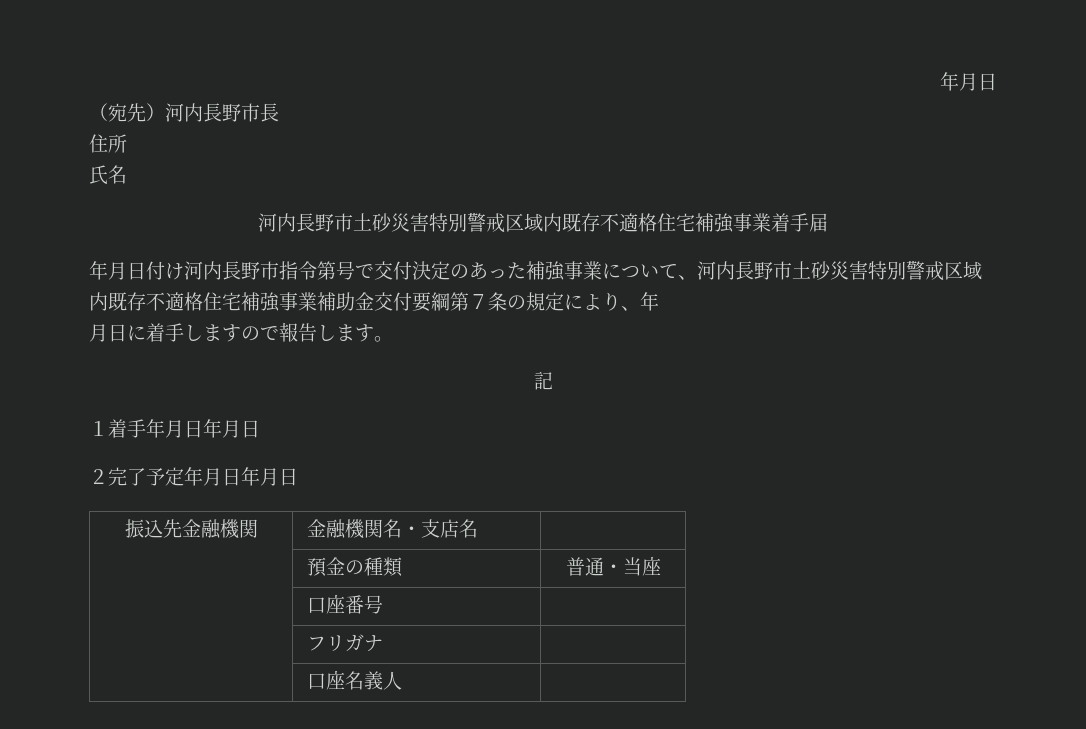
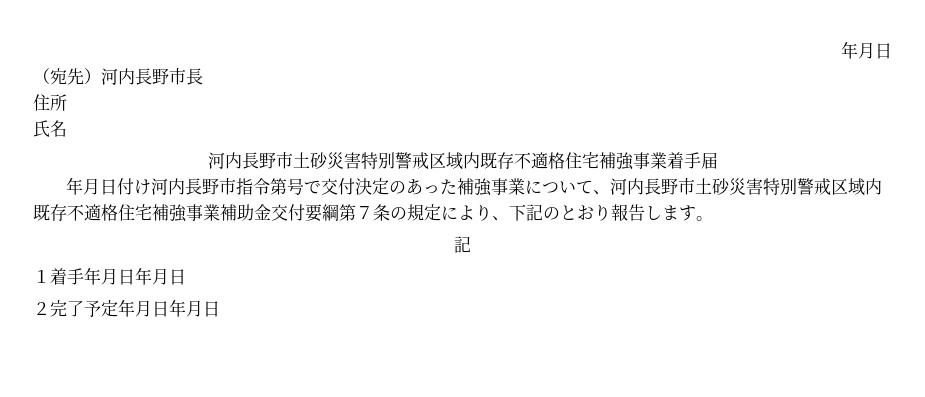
- 年月日付け河内長野市指令第号で交付決定のあった補強事業について、河内長野市土砂災害特別警戒区域内既存不適格住宅補強事業補助金交付要綱第７条の規定により、年
- 月日に着手しますので報告します。
+ 年月日付け河内長野市指令第号で交付決定のあった補強事業について、河内長野市土砂災害特別警戒区域内既存不適格住宅補強事業補助金交付要綱第７条の規定により、下記のとおり報告します。
- 振込先金融機関 | 金融機関名・支店名 |
- | 預金の種類 | 普通・当座
- | 口座番号 |
- | フリガナ |
- | 口座名義人 |

